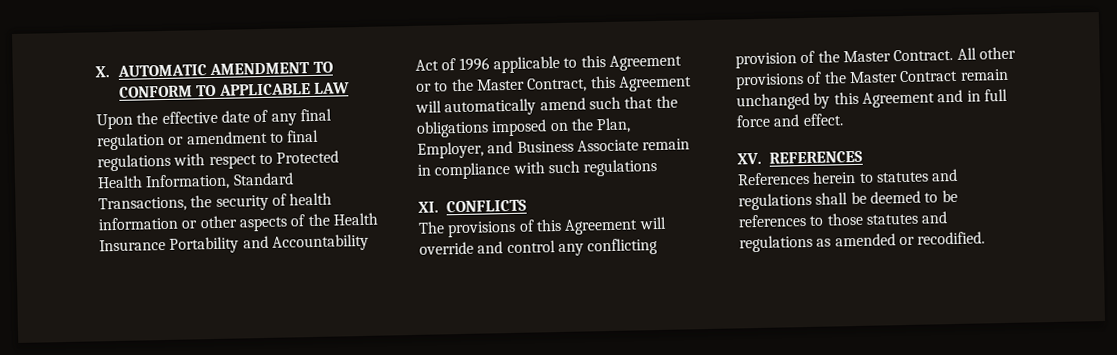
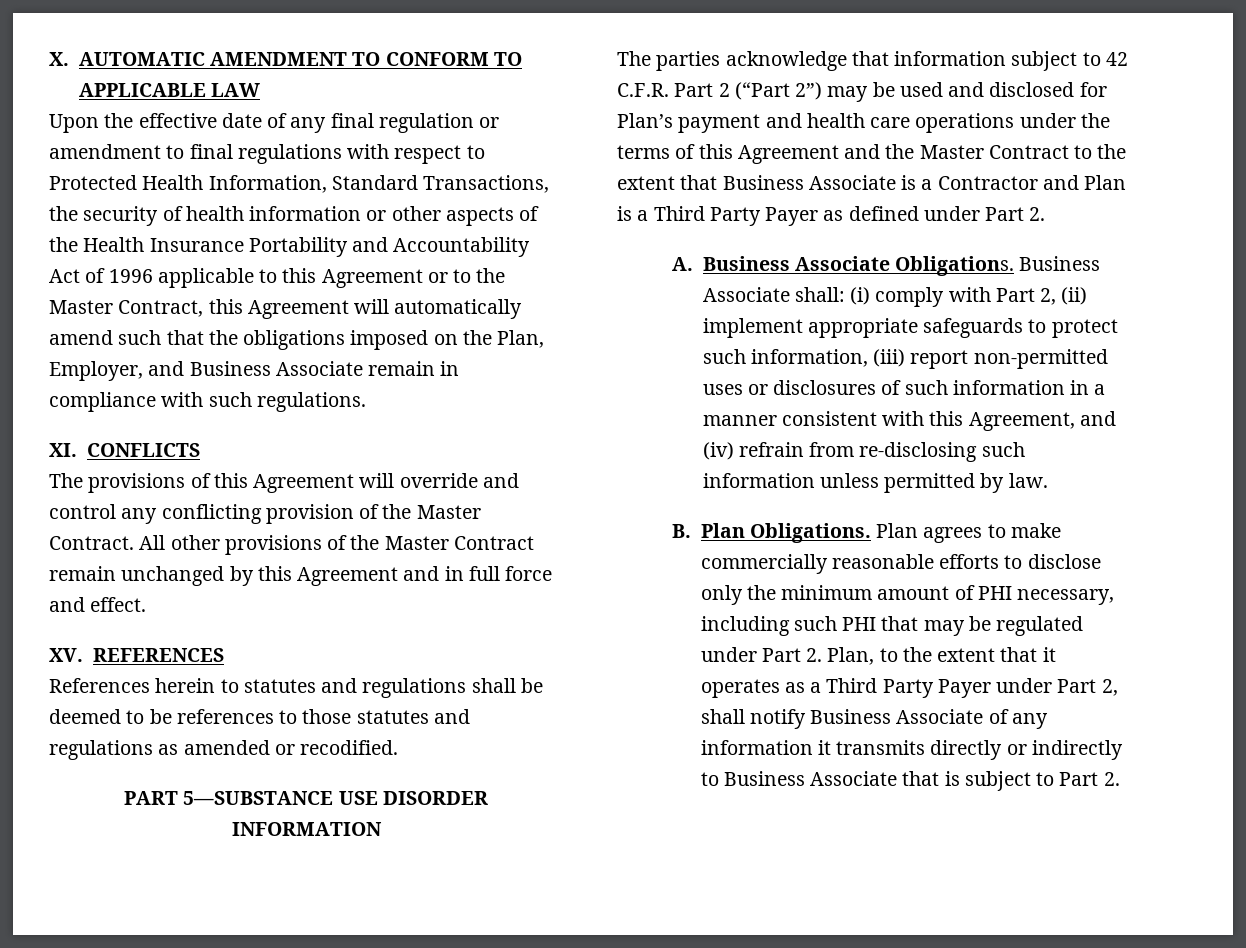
- Upon the effective date of any final regulation or amendment to final regulations with respect to Protected Health Information, Standard Transactions, the security of health information or other aspects of the Health Insurance Portability and Accountability Act of 1996 applicable to this Agreement or to the Master Contract, this Agreement will automatically amend such that the obligations imposed on the Plan, Employer, and Business Associate remain in compliance with such regulations
+ Upon the effective date of any final regulation or amendment to final regulations with respect to Protected Health Information, Standard Transactions, the security of health information or other aspects of the Health Insurance Portability and Accountability Act of 1996 applicable to this Agreement or to the Master Contract, this Agreement will automatically amend such that the obligations imposed on the Plan, Employer, and Business Associate remain in compliance with such regulations.
+ PART 5—SUBSTANCE USE DISORDER INFORMATION
+ The parties acknowledge that information subject to 42 C.F.R. Part 2 (“Part 2”) may be used and disclosed for Plan’s payment and health care operations under the terms of this Agreement and the Master Contract to the extent that Business Associate is a Contractor and Plan is a Third Party Payer as defined under Part 2.
+ A. Business Associate Obligations. Business Associate shall: (i) comply with Part 2, (ii) implement appropriate safeguards to protect such information, (iii) report non-permitted uses or disclosures of such information in a manner consistent with this Agreement, and (iv) refrain from re-disclosing such information unless permitted by law.
+ B. Plan Obligations. Plan agrees to make commercially reasonable efforts to disclose only the minimum amount of PHI necessary, including such PHI that may be regulated under Part 2. Plan, to the extent that it operates as a Third Party Payer under Part 2, shall notify Business Associate of any information it transmits directly or indirectly to Business Associate that is subject to Part 2.

